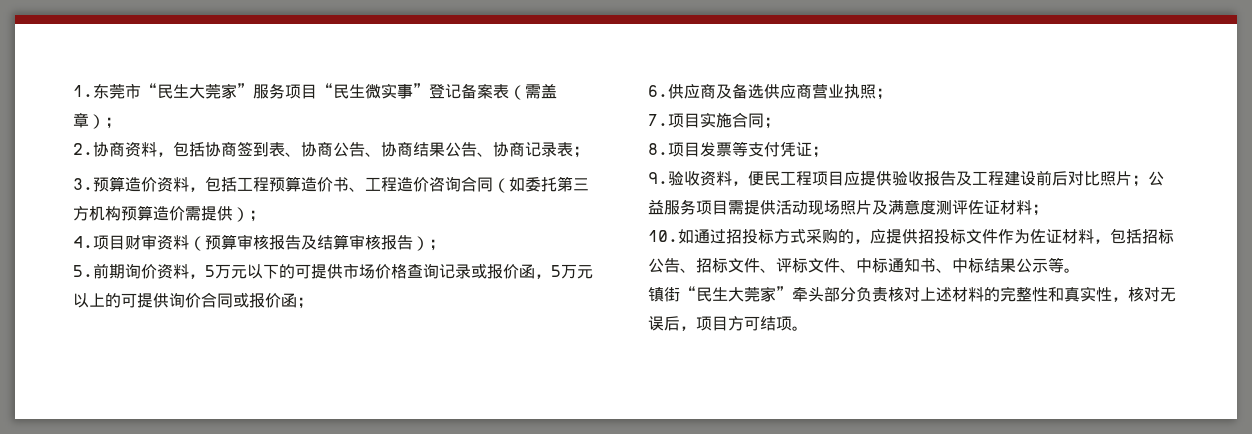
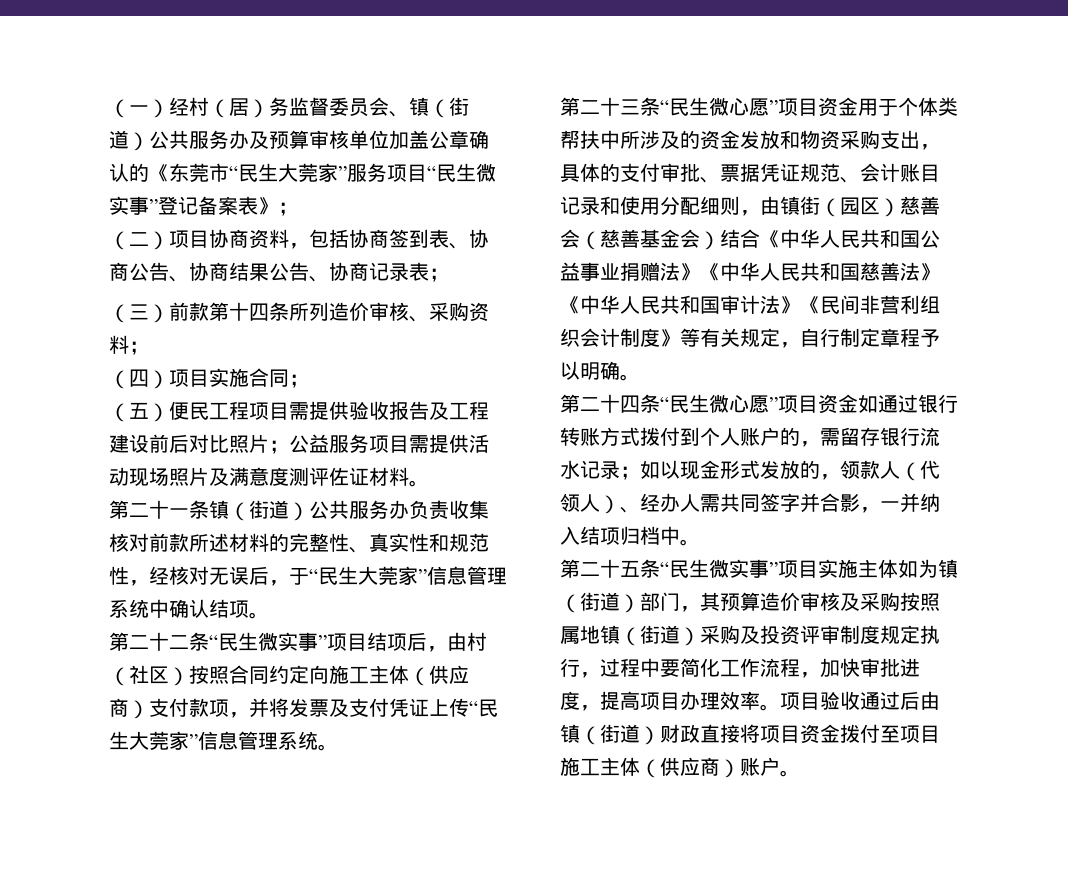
- 1.东莞市“民生大莞家”服务项目“民生微实事”登记备案表（需盖章）；
- 2.协商资料，包括协商签到表、协商公告、协商结果公告、协商记录表；
+ （一）经村（居）务监督委员会、镇（街道）公共服务办及预算审核单位加盖公章确认的《东莞市“民生大莞家”服务项目“民生微实事”登记备案表》；
+ （二）项目协商资料，包括协商签到表、协商公告、协商结果公告、协商记录表；
- 3.预算造价资料，包括工程预算造价书、工程造价咨询合同（如委托第三方机构预算造价需提供）；
- 4.项目财审资料（预算审核报告及结算审核报告）；
- 5.前期询价资料，5万元以下的可提供市场价格查询记录或报价函，5万元以上的可提供询价合同或报价函；
- 6.供应商及备选供应商营业执照；
- 7.项目实施合同；
- 8.项目发票等支付凭证；
- 9.验收资料，便民工程项目应提供验收报告及工程建设前后对比照片；公益服务项目需提供活动现场照片及满意度测评佐证材料；
- 10.如通过招投标方式采购的，应提供招投标文件作为佐证材料，包括招标公告、招标文件、评标文件、中标通知书、中标结果公示等。
- 镇街“民生大莞家”牵头部分负责核对上述材料的完整性和真实性，核对无误后，项目方可结项。
+ （三）前款第十四条所列造价审核、采购资料；
+ （四）项目实施合同；
+ （五）便民工程项目需提供验收报告及工程建设前后对比照片；公益服务项目需提供活动现场照片及满意度测评佐证材料。
+ 第二十一条镇（街道）公共服务办负责收集核对前款所述材料的完整性、真实性和规范性，经核对无误后，于“民生大莞家”信息管理系统中确认结项。
+ 第二十二条“民生微实事”项目结项后，由村（社区）按照合同约定向施工主体（供应商）支付款项，并将发票及支付凭证上传“民生大莞家”信息管理系统。
+ 第二十三条“民生微心愿”项目资金用于个体类帮扶中所涉及的资金发放和物资采购支出，具体的支付审批、票据凭证规范、会计账目记录和使用分配细则，由镇街（园区）慈善会（慈善基金会）结合《中华人民共和国公益事业捐赠法》《中华人民共和国慈善法》《中华人民共和国审计法》《民间非营利组织会计制度》等有关规定，自行制定章程予以明确。
+ 第二十四条“民生微心愿”项目资金如通过银行转账方式拨付到个人账户的，需留存银行流水记录；如以现金形式发放的，领款人（代领人）、经办人需共同签字并合影，一并纳入结项归档中。
+ 第二十五条“民生微实事”项目实施主体如为镇（街道）部门，其预算造价审核及采购按照属地镇（街道）采购及投资评审制度规定执行，过程中要简化工作流程，加快审批进度，提高项目办理效率。项目验收通过后由镇（街道）财政直接将项目资金拨付至项目施工主体（供应商）账户。

